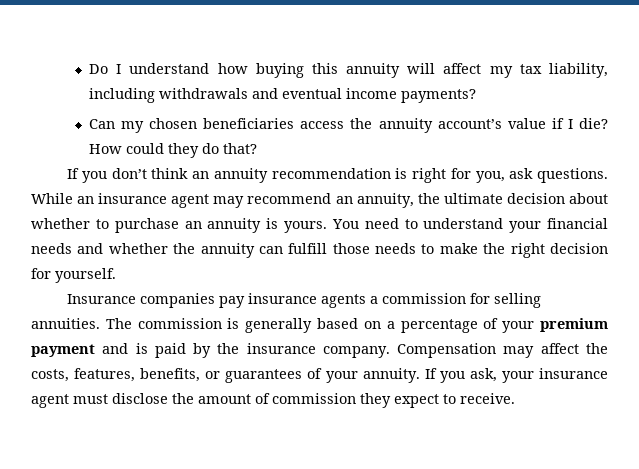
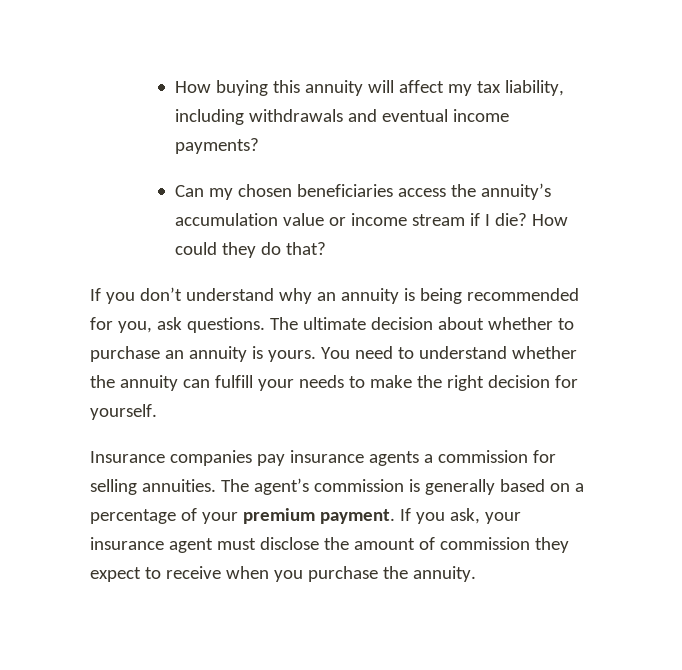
- Do I understand how buying this annuity will affect my tax liability, including withdrawals and eventual income payments?
+ How buying this annuity will affect my tax liability, including withdrawals and eventual income payments?
- Can my chosen beneficiaries access the annuity account’s value if I die?
+ Can my chosen beneficiaries access the annuity’s accumulation value or income stream if I die?
- If you don’t think an annuity recommendation is right for you, ask questions. While an insurance agent may recommend an annuity, the ultimate decision about whether to purchase an annuity is yours.
+ If you don’t understand why an annuity is being recommended for you, ask questions. The ultimate decision about whether to purchase an annuity is yours.
- You need to understand your financial needs and whether the annuity can fulfill those needs to make the right decision for yourself.
+ You need to understand whether the annuity can fulfill your needs to make the right decision for yourself.
- The commission is generally based on a percentage of your premium payment and is paid by the insurance company. Compensation may affect the costs, features, benefits, or guarantees of your annuity.
+ The agent’s commission is generally based on a percentage of your premium payment.
- If you ask, your insurance agent must disclose the amount of commission they expect to receive.
+ If you ask, your insurance agent must disclose the amount of commission they expect to receive when you purchase the annuity.

